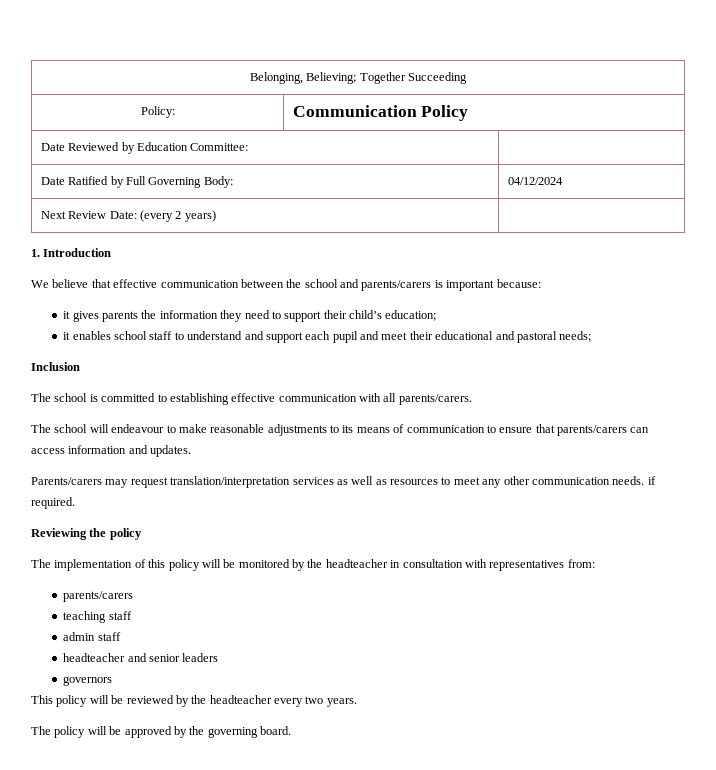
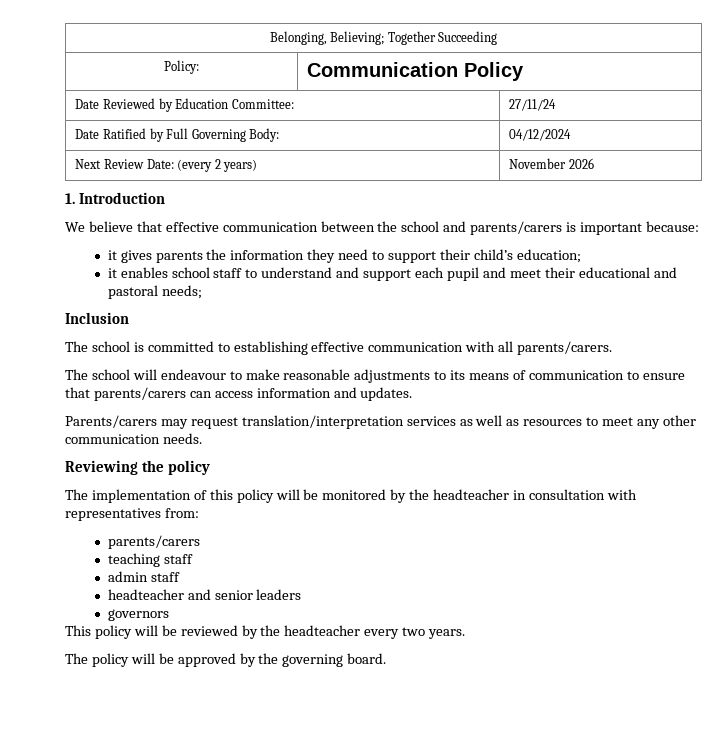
- Date Reviewed by Education Committee: |
+ Date Reviewed by Education Committee: | 27/11/24
- Next Review Date: (every 2 years) |
+ Next Review Date: (every 2 years) | November 2026
- Parents/carers may request translation/interpretation services as well as resources to meet any other communication needs. if required.
+ Parents/carers may request translation/interpretation services as well as resources to meet any other communication needs.

